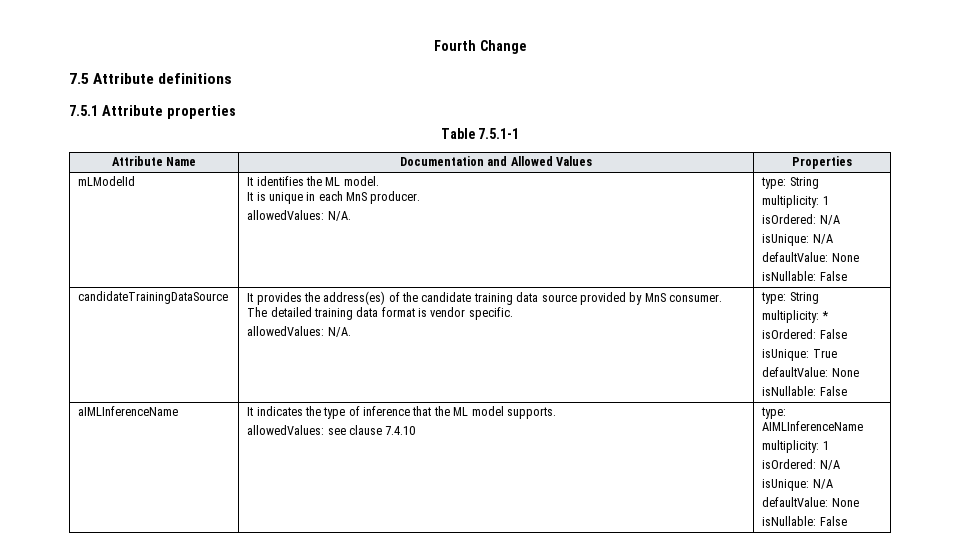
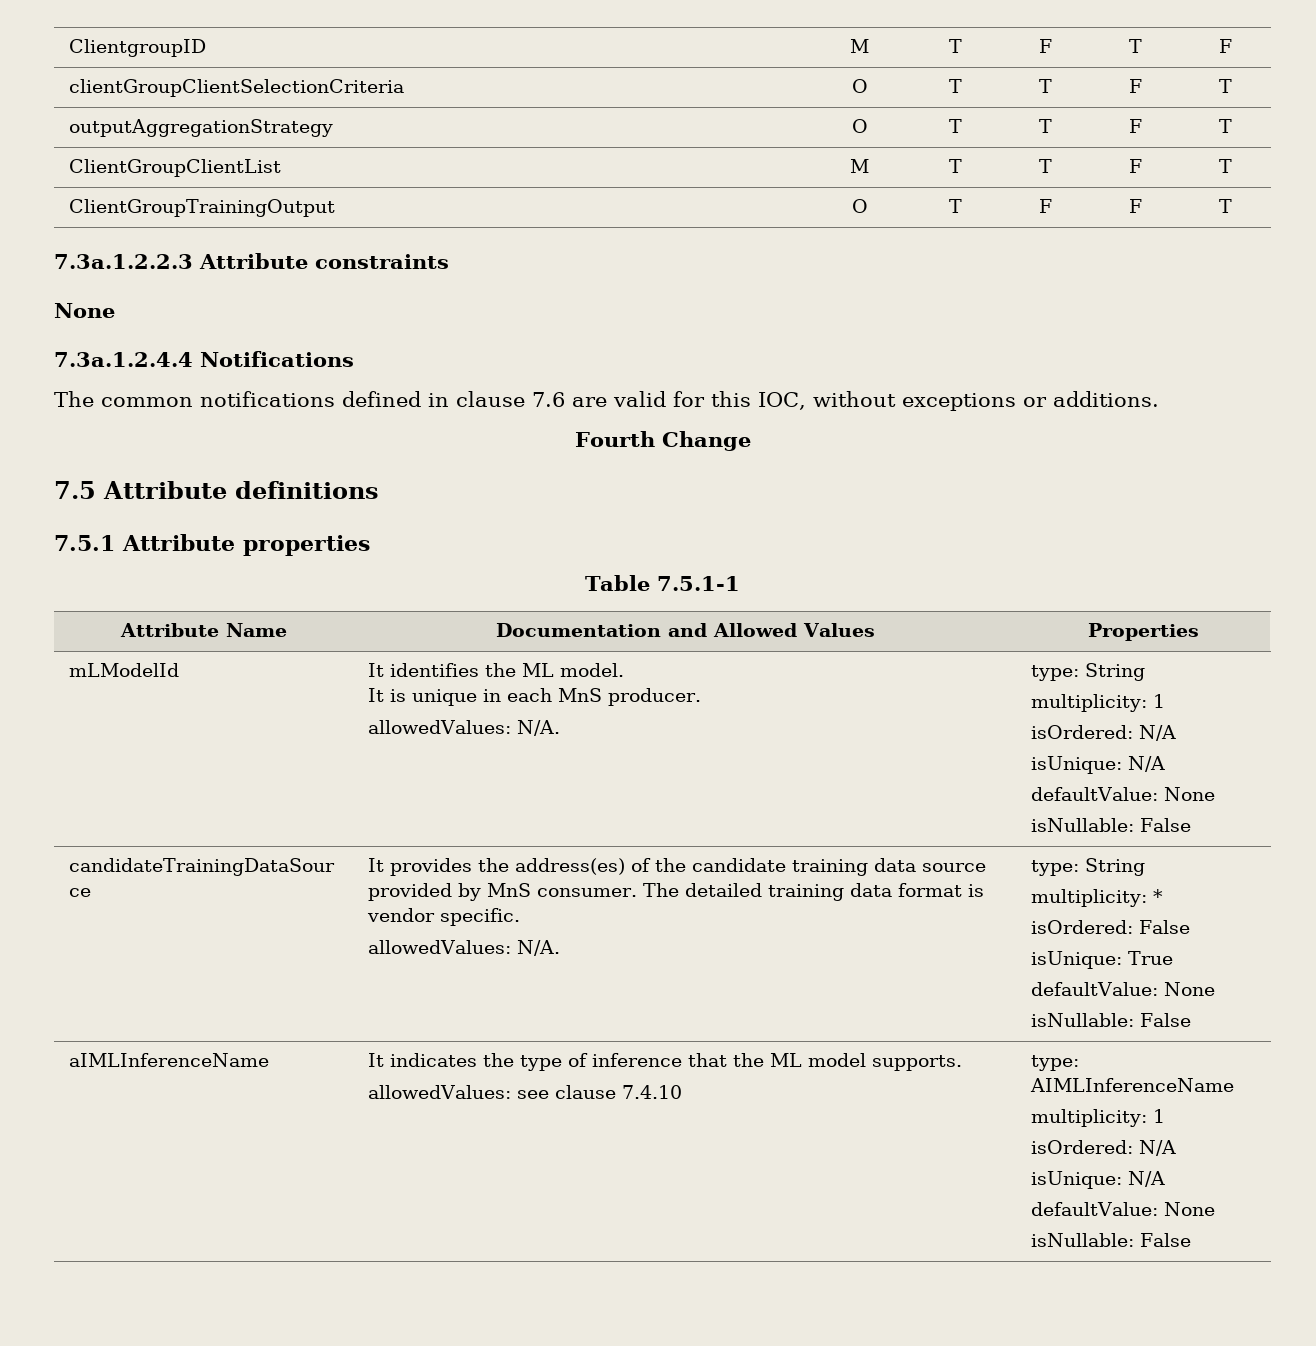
+ ClientgroupID | M | T | F | T | F
+ clientGroupClientSelectionCriteria | O | T | T | F | T
+ outputAggregationStrategy | O | T | T | F | T
+ ClientGroupClientList | M | T | T | F | T
+ ClientGroupTrainingOutput | O | T | F | F | T
+ 7.3a.1.2.2.3 Attribute constraints
+ None
+ 7.3a.1.2.4.4 Notifications
+ The common notifications defined in clause 7.6 are valid for this IOC, without exceptions or additions.

